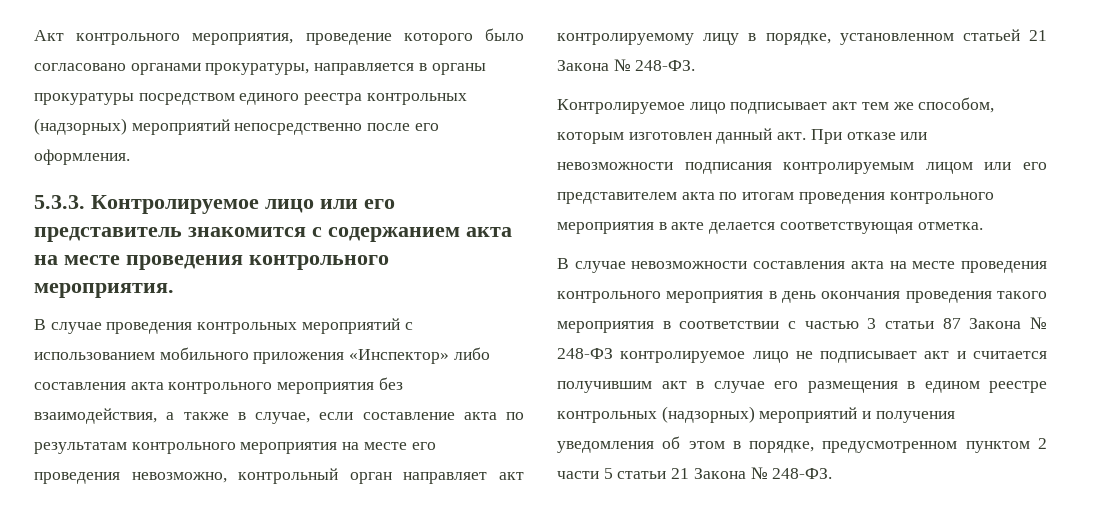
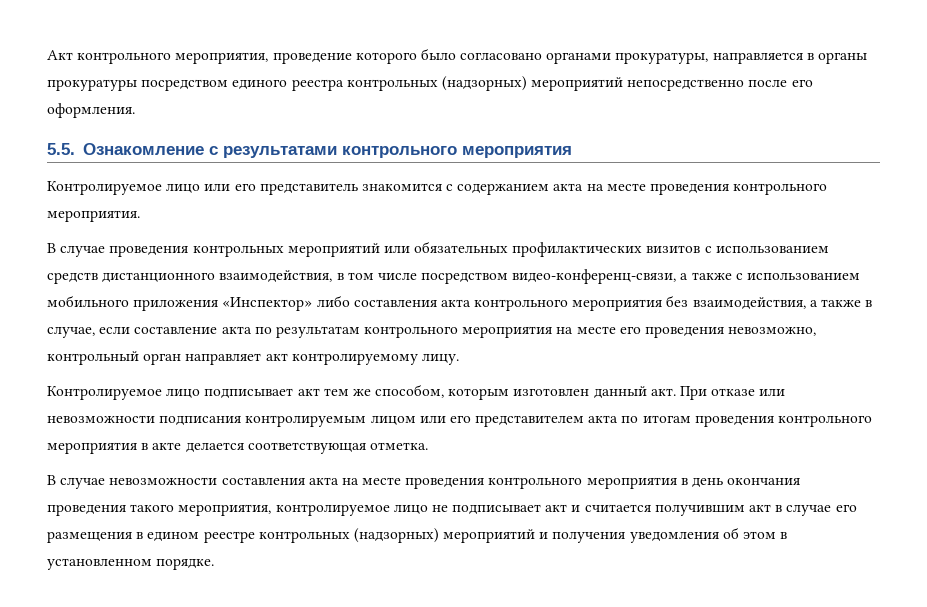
- 5.3.3. Контролируемое лицо или его представитель знакомится с содержанием акта на месте проведения контрольного мероприятия.
+ 5.5. Ознакомление с результатами контрольного мероприятия
+ Контролируемое лицо или его представитель знакомится с содержанием акта на месте проведения контрольного мероприятия.
- В случае проведения контрольных мероприятий с использованием мобильного приложения «Инспектор» либо составления акта контрольного мероприятия без взаимодействия, а также в случае, если составление акта по результатам контрольного мероприятия на месте его проведения невозможно, контрольный орган направляет акт контролируемому лицу в порядке, установленном статьей 21 Закона № 248-ФЗ.
+ В случае проведения контрольных мероприятий или обязательных профилактических визитов с использованием средств дистанционного взаимодействия, в том числе посредством видео-конференц-связи, а также с использованием мобильного приложения «Инспектор» либо составления акта контрольного мероприятия без взаимодействия, а также в случае, если составление акта по результатам контрольного мероприятия на месте его проведения невозможно, контрольный орган направляет акт контролируемому лицу.
- В случае невозможности составления акта на месте проведения контрольного мероприятия в день окончания проведения такого мероприятия в соответствии с частью 3 статьи 87 Закона № 248-ФЗ контролируемое лицо не подписывает акт и считается получившим акт в случае его размещения в едином реестре контрольных (надзорных) мероприятий и получения уведомления об этом в порядке, предусмотренном пунктом 2 части 5 статьи 21 Закона № 248-ФЗ.
+ В случае невозможности составления акта на месте проведения контрольного мероприятия в день окончания проведения такого мероприятия, контролируемое лицо не подписывает акт и считается получившим акт в случае его размещения в едином реестре контрольных (надзорных) мероприятий и получения уведомления об этом в установленном порядке.

